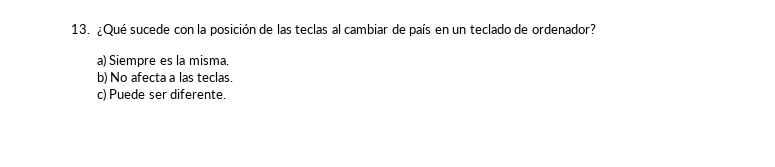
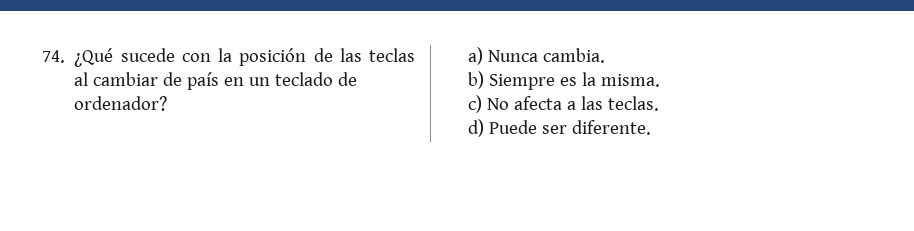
- 13. ¿Qué sucede con la posición de las teclas al cambiar de país en un teclado de ordenador?
+ 74. ¿Qué sucede con la posición de las teclas al cambiar de país en un teclado de ordenador?
- a) Siempre es la misma.
+ a) Nunca cambia.
+ b) Siempre es la misma.
- b) No afecta a las teclas.
+ c) No afecta a las teclas.
- c) Puede ser diferente.
+ d) Puede ser diferente.

